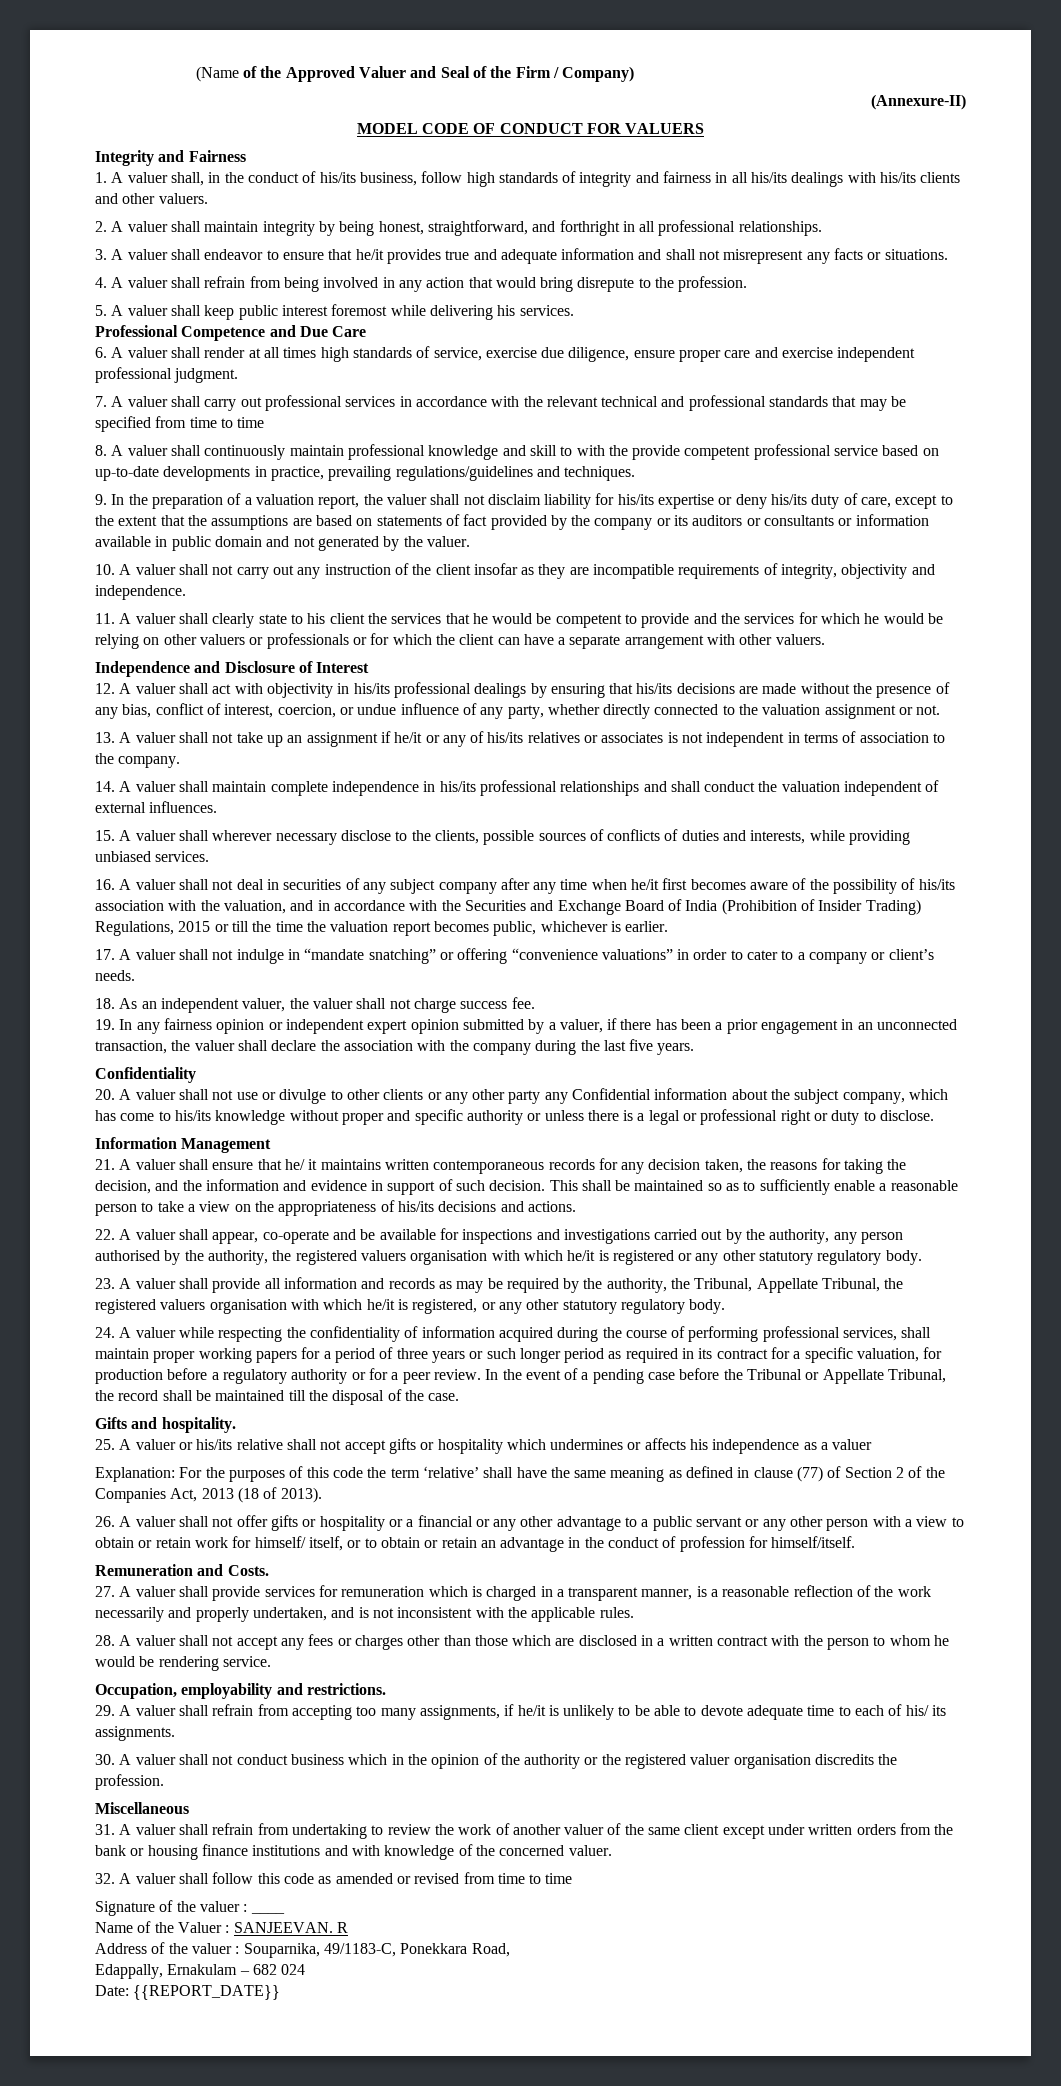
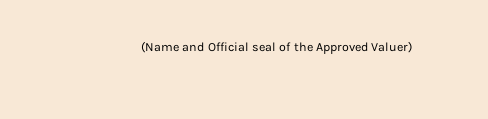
- (Name of the Approved Valuer and Seal of the Firm / Company)
- (Annexure-II)
- MODEL CODE OF CONDUCT FOR VALUERS
- Integrity and Fairness
- 1. A valuer shall, in the conduct of his/its business, follow high standards of integrity and fairness in all his/its dealings with his/its clients and other valuers.
- 2. A valuer shall maintain integrity by being honest, straightforward, and forthright in all professional relationships.
- 3. A valuer shall endeavor to ensure that he/it provides true and adequate information and shall not misrepresent any facts or situations.
- 4. A valuer shall refrain from being involved in any action that would bring disrepute to the profession.
- 5. A valuer shall keep public interest foremost while delivering his services.
- Professional Competence and Due Care
- 6. A valuer shall render at all times high standards of service, exercise due diligence, ensure proper care and exercise independent professional judgment.
- 7. A valuer shall carry out professional services in accordance with the relevant technical and professional standards that may be specified from time to time
- 8. A valuer shall continuously maintain professional knowledge and skill to with the provide competent professional service based on up-to-date developments in practice, prevailing regulations/guidelines and techniques.
- 9. In the preparation of a valuation report, the valuer shall not disclaim liability for his/its expertise or deny his/its duty of care, except to the extent that the assumptions are based on statements of fact provided by the company or its auditors or consultants or information available in public domain and not generated by the valuer.
- 10. A valuer shall not carry out any instruction of the client insofar as they are incompatible requirements of integrity, objectivity and independence.
- 11. A valuer shall clearly state to his client the services that he would be competent to provide and the services for which he would be relying on other valuers or professionals or for which the client can have a separate arrangement with other valuers.
- Independence and Disclosure of Interest
- 12. A valuer shall act with objectivity in his/its professional dealings by ensuring that his/its decisions are made without the presence of any bias, conflict of interest, coercion, or undue influence of any party, whether directly connected to the valuation assignment or not.
- 13. A valuer shall not take up an assignment if he/it or any of his/its relatives or associates is not independent in terms of association to the company.
- 14. A valuer shall maintain complete independence in his/its professional relationships and shall conduct the valuation independent of external influences.
- 15. A valuer shall wherever necessary disclose to the clients, possible sources of conflicts of duties and interests, while providing unbiased services.
- 16. A valuer shall not deal in securities of any subject company after any time when he/it first becomes aware of the possibility of his/its association with the valuation, and in accordance with the Securities and Exchange Board of India (Prohibition of Insider Trading) Regulations, 2015 or till the time the valuation report becomes public, whichever is earlier.
- 17. A valuer shall not indulge in “mandate snatching” or offering “convenience valuations” in order to cater to a company or client’s needs.
- 18. As an independent valuer, the valuer shall not charge success fee.
- 19. In any fairness opinion or independent expert opinion submitted by a valuer, if there has been a prior engagement in an unconnected transaction, the valuer shall declare the association with the company during the last five years.
- Confidentiality
- 20. A valuer shall not use or divulge to other clients or any other party any Confidential information about the subject company, which has come to his/its knowledge without proper and specific authority or unless there is a legal or professional right or duty to disclose.
- Information Management
- 21. A valuer shall ensure that he/ it maintains written contemporaneous records for any decision taken, the reasons for taking the decision, and the information and evidence in support of such decision. This shall be maintained so as to sufficiently enable a reasonable person to take a view on the appropriateness of his/its decisions and actions.
- 22. A valuer shall appear, co-operate and be available for inspections and investigations carried out by the authority, any person authorised by the authority, the registered valuers organisation with which he/it is registered or any other statutory regulatory body.
- 23. A valuer shall provide all information and records as may be required by the authority, the Tribunal, Appellate Tribunal, the registered valuers organisation with which he/it is registered, or any other statutory regulatory body.
- 24. A valuer while respecting the confidentiality of information acquired during the course of performing professional services, shall maintain proper working papers for a period of three years or such longer period as required in its contract for a specific valuation, for production before a regulatory authority or for a peer review. In the event of a pending case before the Tribunal or Appellate Tribunal, the record shall be maintained till the disposal of the case.
- Gifts and hospitality.
- 25. A valuer or his/its relative shall not accept gifts or hospitality which undermines or affects his independence as a valuer
- Explanation: For the purposes of this code the term ‘relative’ shall have the same meaning as defined in clause (77) of Section 2 of the Companies Act, 2013 (18 of 2013).
- 26. A valuer shall not offer gifts or hospitality or a financial or any other advantage to a public servant or any other person with a view to obtain or retain work for himself/ itself, or to obtain or retain an advantage in the conduct of profession for himself/itself.
- Remuneration and Costs.
- 27. A valuer shall provide services for remuneration which is charged in a transparent manner, is a reasonable reflection of the work necessarily and properly undertaken, and is not inconsistent with the applicable rules.
- 28. A valuer shall not accept any fees or charges other than those which are disclosed in a written contract with the person to whom he would be rendering service.
- Occupation, employability and restrictions.
- 29. A valuer shall refrain from accepting too many assignments, if he/it is unlikely to be able to devote adequate time to each of his/ its assignments.
- 30. A valuer shall not conduct business which in the opinion of the authority or the registered valuer organisation discredits the profession.
- Miscellaneous
- 31. A valuer shall refrain from undertaking to review the work of another valuer of the same client except under written orders from the bank or housing finance institutions and with knowledge of the concerned valuer.
- 32. A valuer shall follow this code as amended or revised from time to time
- Signature of the valuer : ____
- Name of the Valuer : SANJEEVAN. R
- Address of the valuer : Souparnika, 49/1183-C, Ponekkara Road,
- Edappally, Ernakulam – 682 024
- Date: {{REPORT_DATE}}
+ (Name and Official seal of the Approved Valuer)

